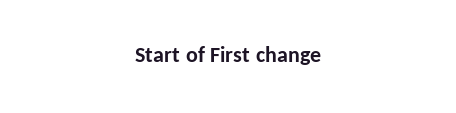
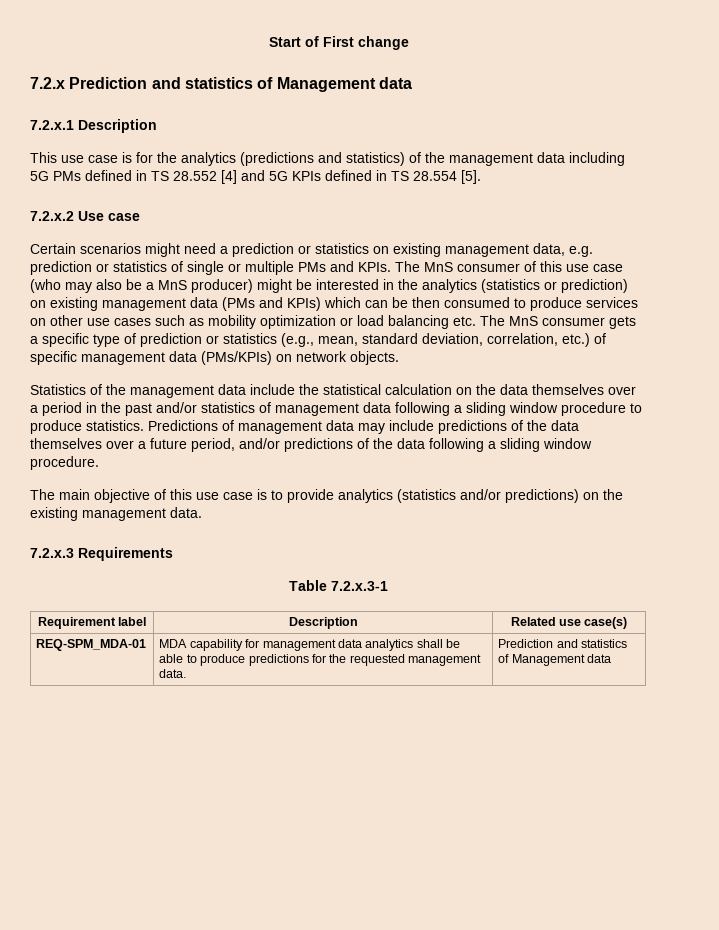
+ 7.2.x Prediction and statistics of Management data
+ 7.2.x.1 Description
+ This use case is for the analytics (predictions and statistics) of the management data including 5G PMs defined in TS 28.552 [4] and 5G KPIs defined in TS 28.554 [5].
+ 7.2.x.2 Use case
+ Certain scenarios might need a prediction or statistics on existing management data, e.g. prediction or statistics of single or multiple PMs and KPIs. The MnS consumer of this use case (who may also be a MnS producer) might be interested in the analytics (statistics or prediction) on existing management data (PMs and KPIs) which can be then consumed to produce services on other use cases such as mobility optimization or load balancing etc. The MnS consumer gets a specific type of prediction or statistics (e.g., mean, standard deviation, correlation, etc.) of specific management data (PMs/KPIs) on network objects.
+ Statistics of the management data include the statistical calculation on the data themselves over a period in the past and/or statistics of management data following a sliding window procedure to produce statistics. Predictions of management data may include predictions of the data themselves over a future period, and/or predictions of the data following a sliding window procedure.
+ The main objective of this use case is to provide analytics (statistics and/or predictions) on the existing management data.
+ 7.2.x.3 Requirements
+ Table 7.2.x.3-1
+ Requirement label | Description | Related use case(s)
+ REQ-SPM_MDA-01 | MDA capability for management data analytics shall be able to produce predictions for the requested management data. | Prediction and statistics of Management data

